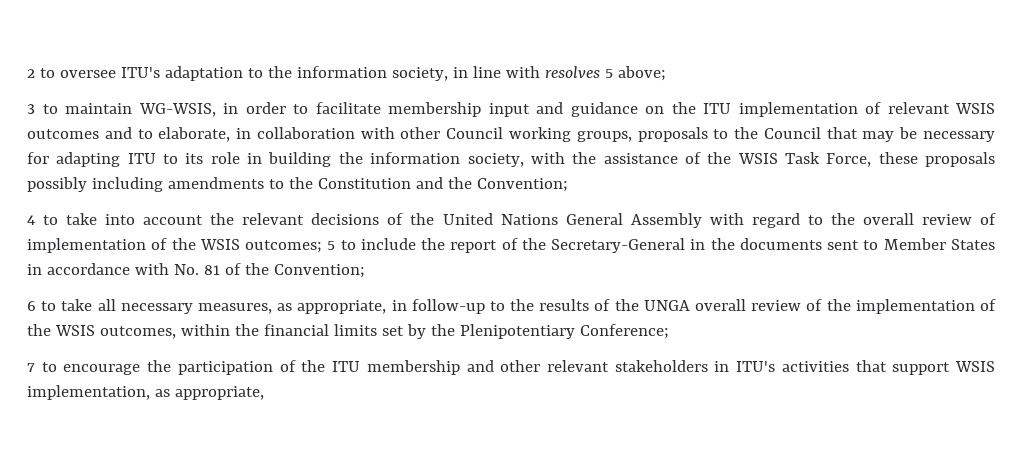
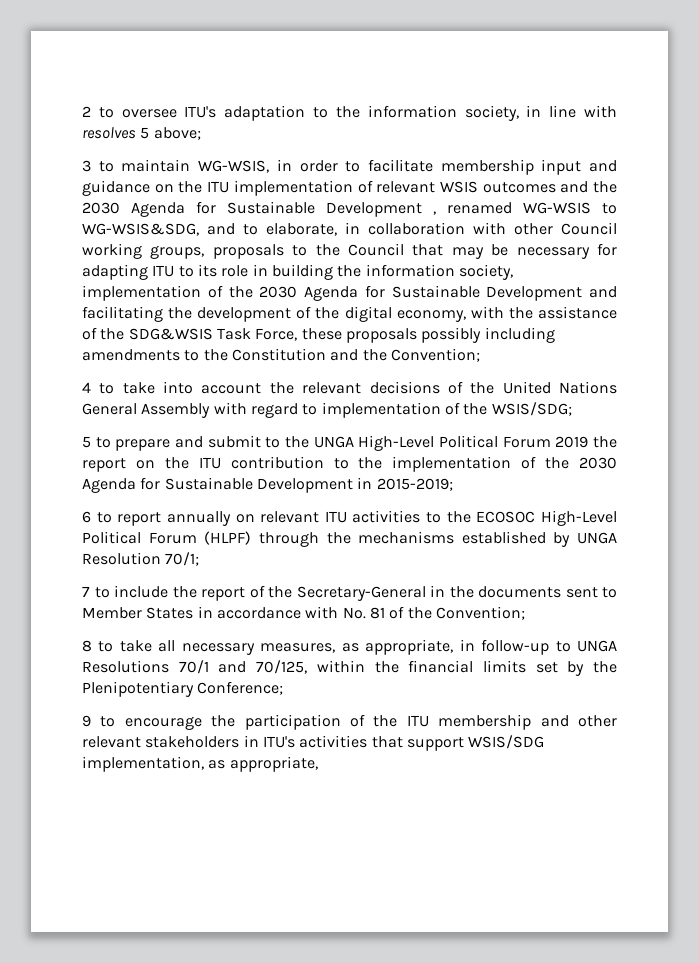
- 3 to maintain WG-WSIS, in order to facilitate membership input and guidance on the ITU implementation of relevant WSIS outcomes and to elaborate, in collaboration with other Council working groups, proposals to the Council that may be necessary for adapting ITU to its role in building the information society, with the assistance of the WSIS Task Force, these proposals possibly including amendments to the Constitution and the Convention;
+ 3 to maintain WG-WSIS, in order to facilitate membership input and guidance on the ITU implementation of relevant WSIS outcomes and the 2030 Agenda for Sustainable Development , renamed WG-WSIS to WG-WSIS&SDG, and to elaborate, in collaboration with other Council working groups, proposals to the Council that may be necessary for adapting ITU to its role in building the information society, implementation of the 2030 Agenda for Sustainable Development and facilitating the development of the digital economy, with the assistance of the SDG&WSIS Task Force, these proposals possibly including amendments to the Constitution and the Convention;
- 4 to take into account the relevant decisions of the United Nations General Assembly with regard to the overall review of implementation of the WSIS outcomes; 5 to include the report of the Secretary-General in the documents sent to Member States in accordance with No. 81 of the Convention;
+ 4 to take into account the relevant decisions of the United Nations General Assembly with regard to implementation of the WSIS/SDG;
+ 5 to prepare and submit to the UNGA High-Level Political Forum 2019 the report on the ITU contribution to the implementation of the 2030 Agenda for Sustainable Development in 2015-2019;
+ 6 to report annually on relevant ITU activities to the ECOSOC High-Level Political Forum (HLPF) through the mechanisms established by UNGA Resolution 70/1;
+ 7 to include the report of the Secretary-General in the documents sent to Member States in accordance with No. 81 of the Convention;
- 6 to take all necessary measures, as appropriate, in follow-up to the results of the UNGA overall review of the implementation of the WSIS outcomes, within the financial limits set by the Plenipotentiary Conference;
+ 8 to take all necessary measures, as appropriate, in follow-up to UNGA Resolutions 70/1 and 70/125, within the financial limits set by the Plenipotentiary Conference;
- 7 to encourage the participation of the ITU membership and other relevant stakeholders in ITU's activities that support WSIS implementation, as appropriate,
+ 9 to encourage the participation of the ITU membership and other relevant stakeholders in ITU's activities that support WSIS/SDG implementation, as appropriate,

